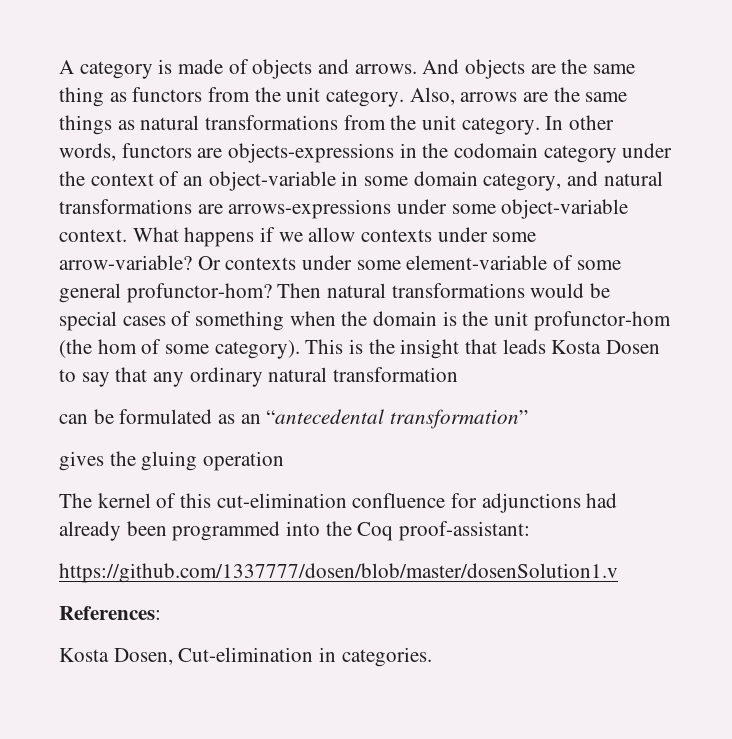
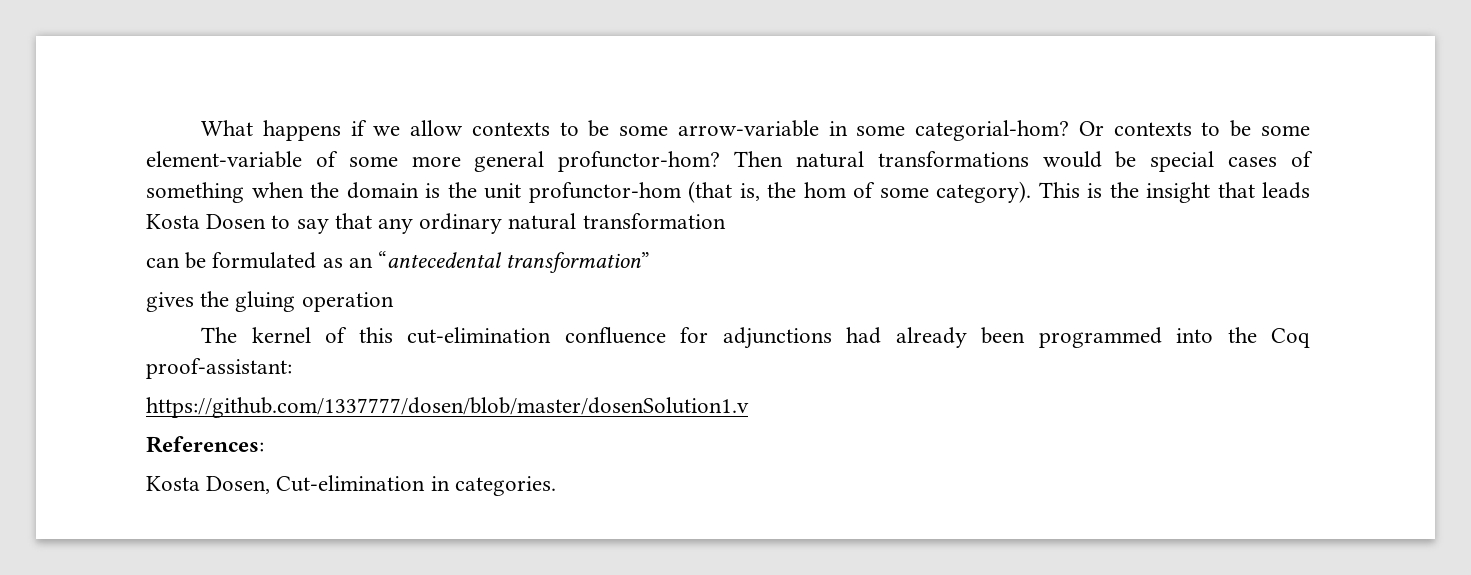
- A category is made of objects and arrows. And objects are the same thing as functors from the unit category. Also, arrows are the same things as natural transformations from the unit category. In other words, functors are objects-expressions in the codomain category under the context of an object-variable in some domain category, and natural transformations are arrows-expressions under some object-variable context. What happens if we allow contexts under some arrow-variable? Or contexts under some element-variable of some general profunctor-hom?
+ What happens if we allow contexts to be some arrow-variable in some categorial-hom? Or contexts to be some element-variable of some more general profunctor-hom?
- Then natural transformations would be special cases of something when the domain is the unit profunctor-hom (the hom of some category).
+ Then natural transformations would be special cases of something when the domain is the unit profunctor-hom (that is, the hom of some category).

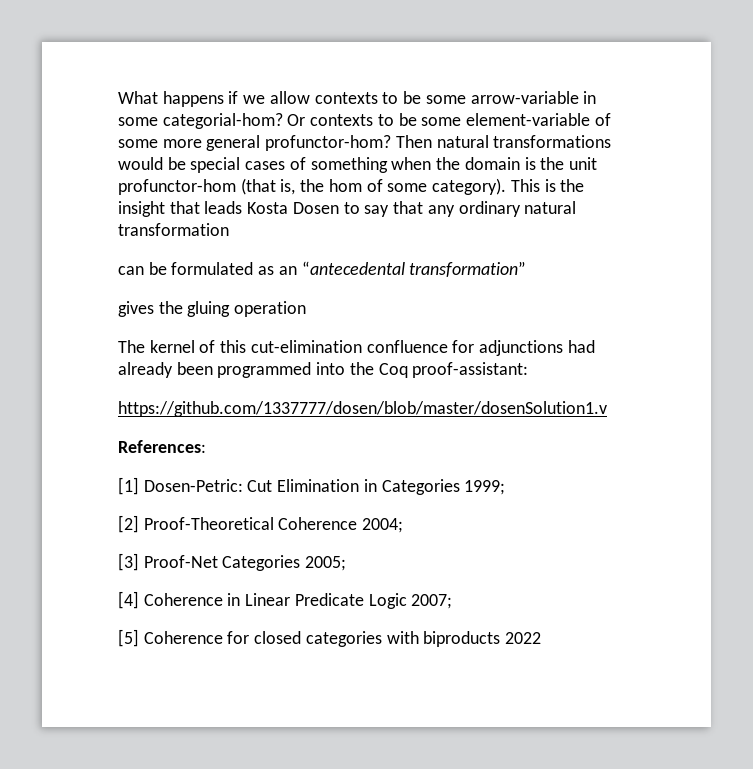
- Kosta Dosen, Cut-elimination in categories.
+ [1] Dosen-Petric: Cut Elimination in Categories 1999;
+ [2] Proof-Theoretical Coherence 2004;
+ [3] Proof-Net Categories 2005;
+ [4] Coherence in Linear Predicate Logic 2007;
+ [5] Coherence for closed categories with biproducts 2022

